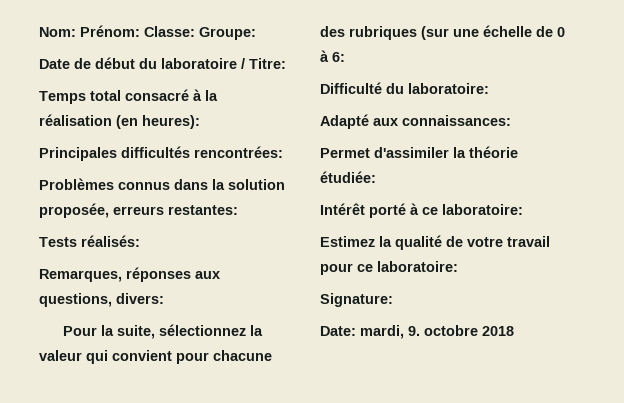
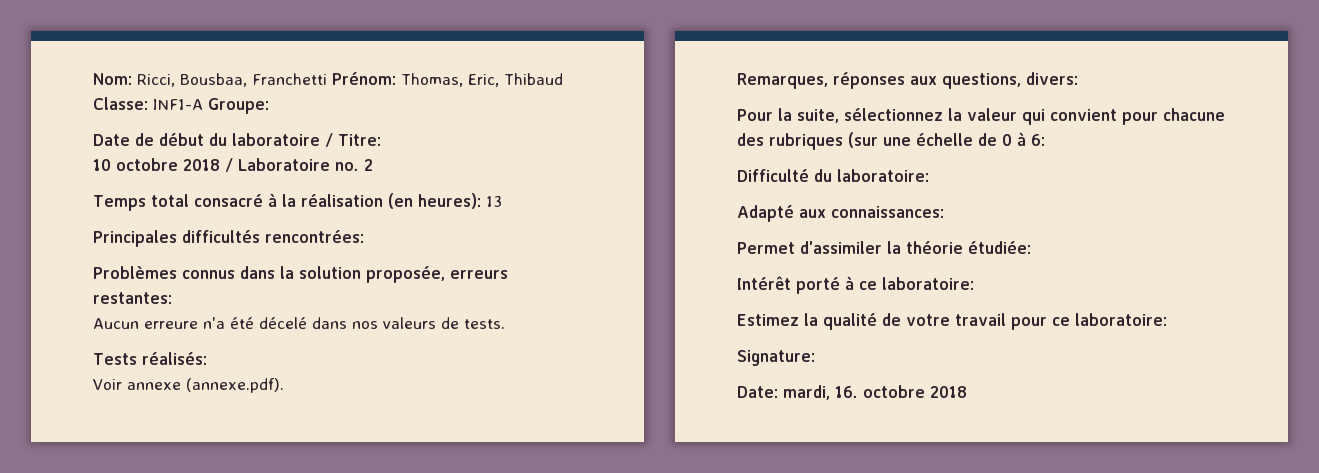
- Nom: Prénom: Classe: Groupe:
+ Nom: Ricci, Bousbaa, Franchetti Prénom: Thomas, Eric, Thibaud Classe: INF1-A Groupe:
+ 10 octobre 2018 / Laboratoire no. 2
- Temps total consacré à la réalisation (en heures):
+ Temps total consacré à la réalisation (en heures): 13
+ Aucun erreure n'a été décelé dans nos valeurs de tests.
+ Voir annexe (annexe.pdf).
- Date: mardi, 9. octobre 2018
+ Date: mardi, 16. octobre 2018

